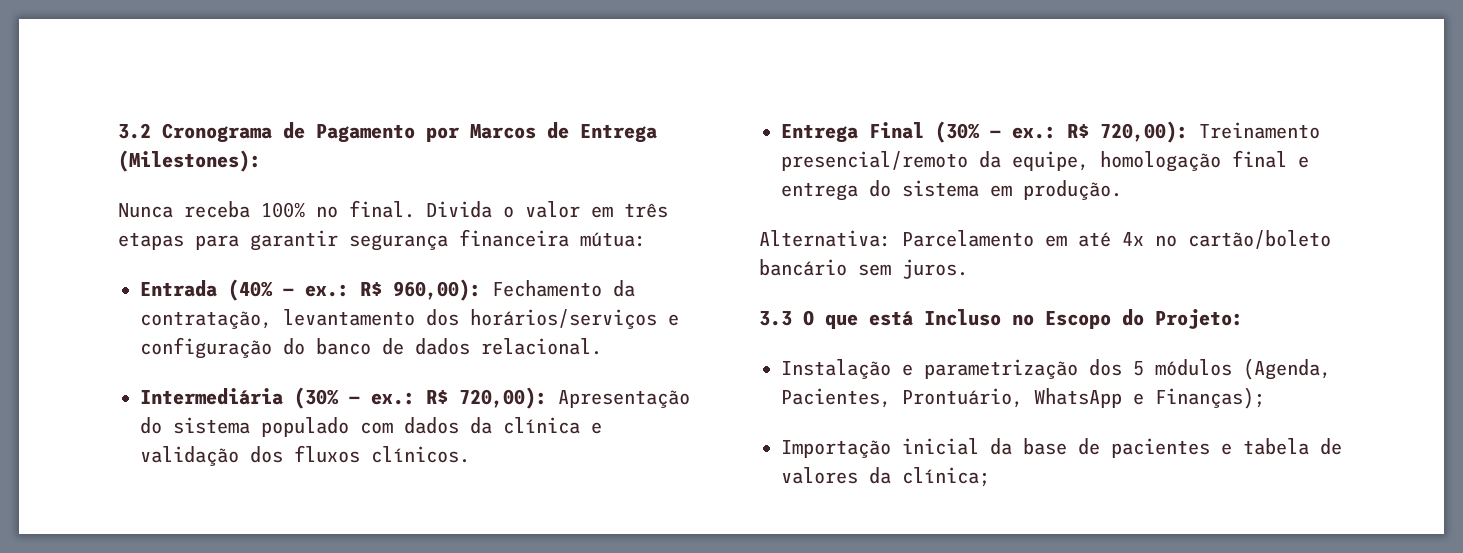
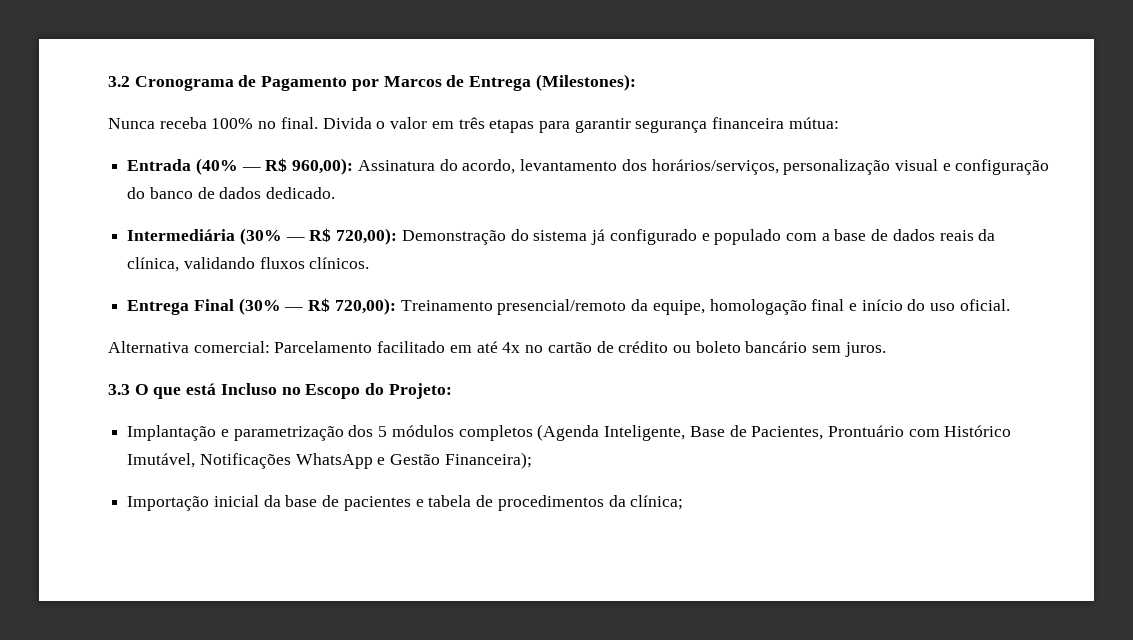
- Entrada (40% — ex.: R$ 960,00): Fechamento da contratação, levantamento dos horários/serviços e configuração do banco de dados relacional.
+ Entrada (40% — R$ 960,00): Assinatura do acordo, levantamento dos horários/serviços, personalização visual e configuração do banco de dados dedicado.
- Intermediária (30% — ex.: R$ 720,00): Apresentação do sistema populado com dados da clínica e validação dos fluxos clínicos.
+ Intermediária (30% — R$ 720,00): Demonstração do sistema já configurado e populado com a base de dados reais da clínica, validando fluxos clínicos.
- Entrega Final (30% — ex.: R$ 720,00): Treinamento presencial/remoto da equipe, homologação final e entrega do sistema em produção.
- Alternativa: Parcelamento em até 4x no cartão/boleto bancário sem juros.
+ Entrega Final (30% — R$ 720,00): Treinamento presencial/remoto da equipe, homologação final e início do uso oficial.
+ Alternativa comercial: Parcelamento facilitado em até 4x no cartão de crédito ou boleto bancário sem juros.
- Instalação e parametrização dos 5 módulos (Agenda, Pacientes, Prontuário, WhatsApp e Finanças);
+ Implantação e parametrização dos 5 módulos completos (Agenda Inteligente, Base de Pacientes, Prontuário com Histórico Imutável, Notificações WhatsApp e Gestão Financeira);
- Importação inicial da base de pacientes e tabela de valores da clínica;
+ Importação inicial da base de pacientes e tabela de procedimentos da clínica;

